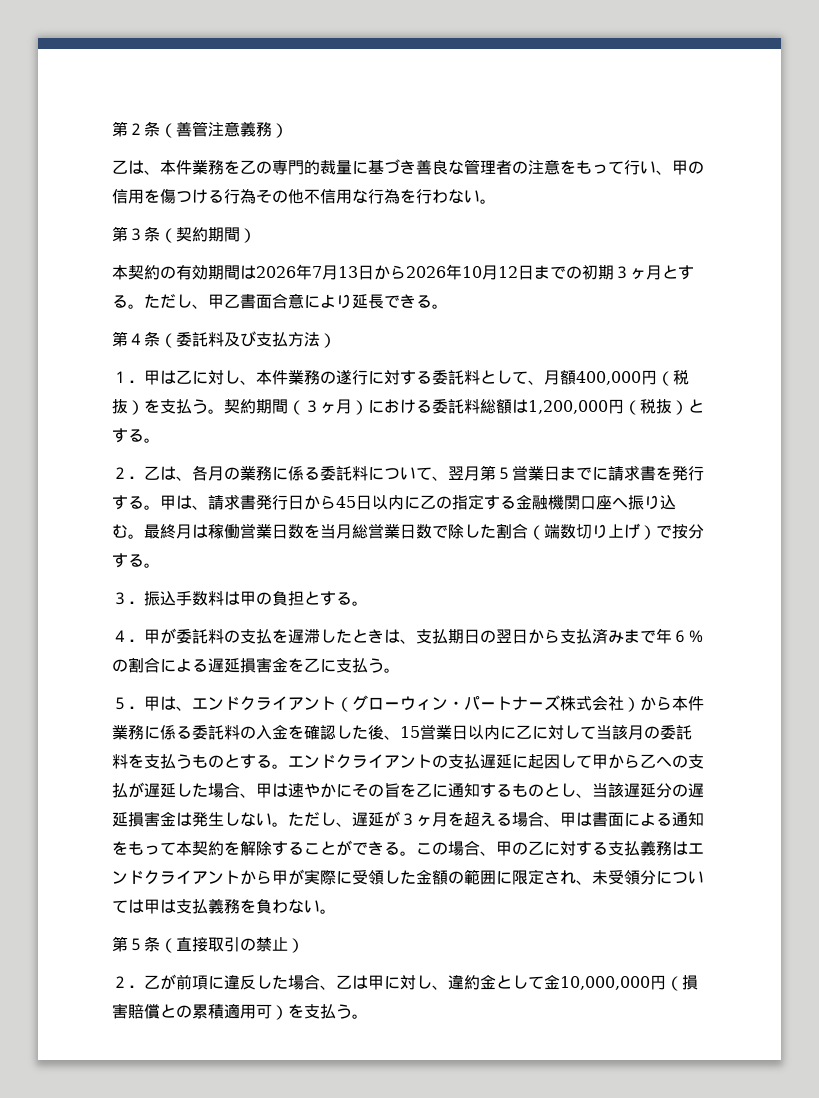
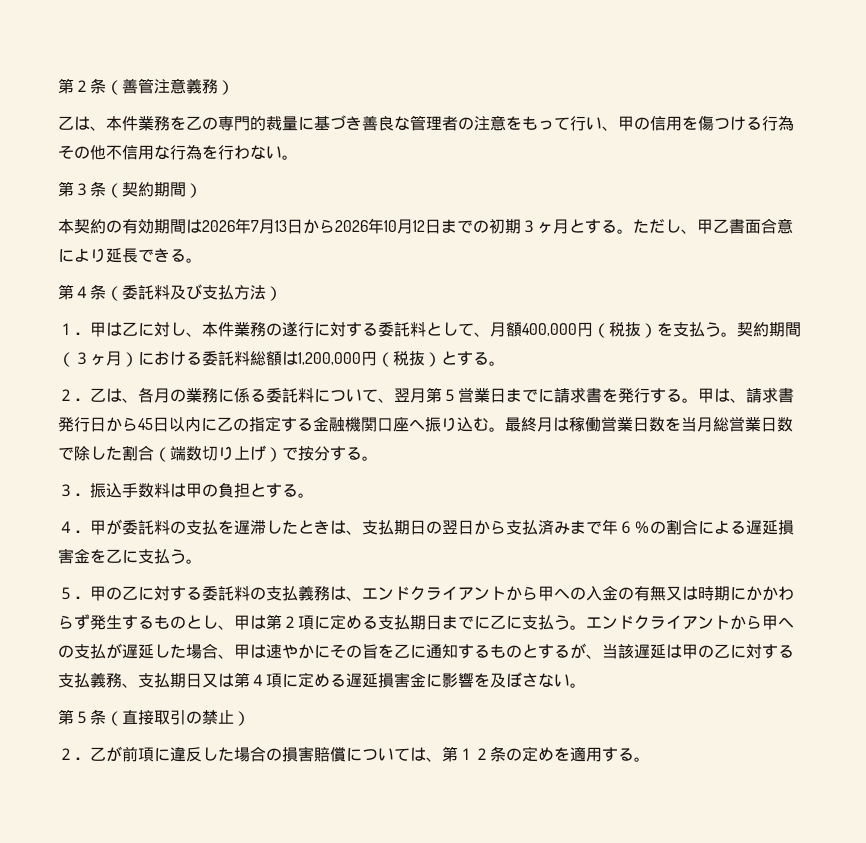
- ５．甲は、エンドクライアント（グローウィン・パートナーズ株式会社）から本件業務に係る委託料の入金を確認した後、15営業日以内に乙に対して当該月の委託料を支払うものとする。
+ ５．甲の乙に対する委託料の支払義務は、エンドクライアントから甲への入金の有無又は時期にかかわらず発生するものとし、甲は第２項に定める支払期日までに乙に支払う。
- エンドクライアントの支払遅延に起因して甲から乙への支払が遅延した場合、甲は速やかにその旨を乙に通知するものとし、当該遅延分の遅延損害金は発生しない。ただし、遅延が３ヶ月を超える場合、甲は書面による通知をもって本契約を解除することができる。この場合、甲の乙に対する支払義務はエンドクライアントから甲が実際に受領した金額の範囲に限定され、未受領分については甲は支払義務を負わない。
+ エンドクライアントから甲への支払が遅延した場合、甲は速やかにその旨を乙に通知するものとするが、当該遅延は甲の乙に対する支払義務、支払期日又は第４項に定める遅延損害金に影響を及ぼさない。
- ２．乙が前項に違反した場合、乙は甲に対し、違約金として金10,000,000円（損害賠償との累積適用可）を支払う。
+ ２．乙が前項に違反した場合の損害賠償については、第１２条の定めを適用する。

